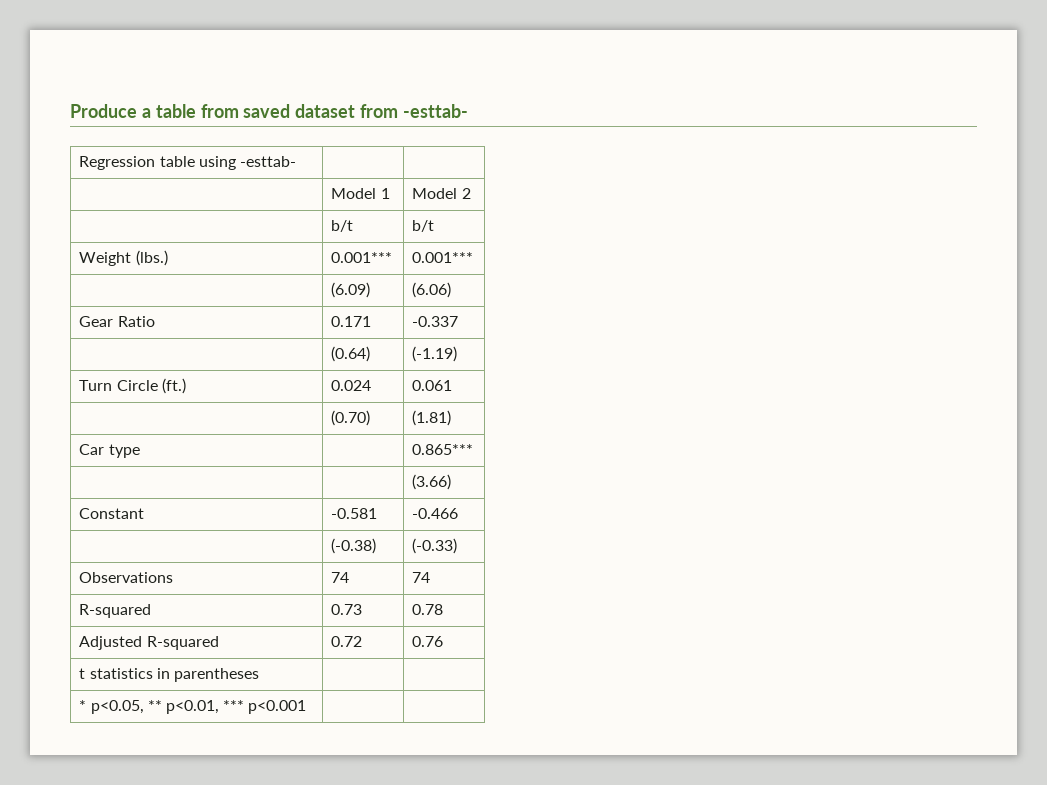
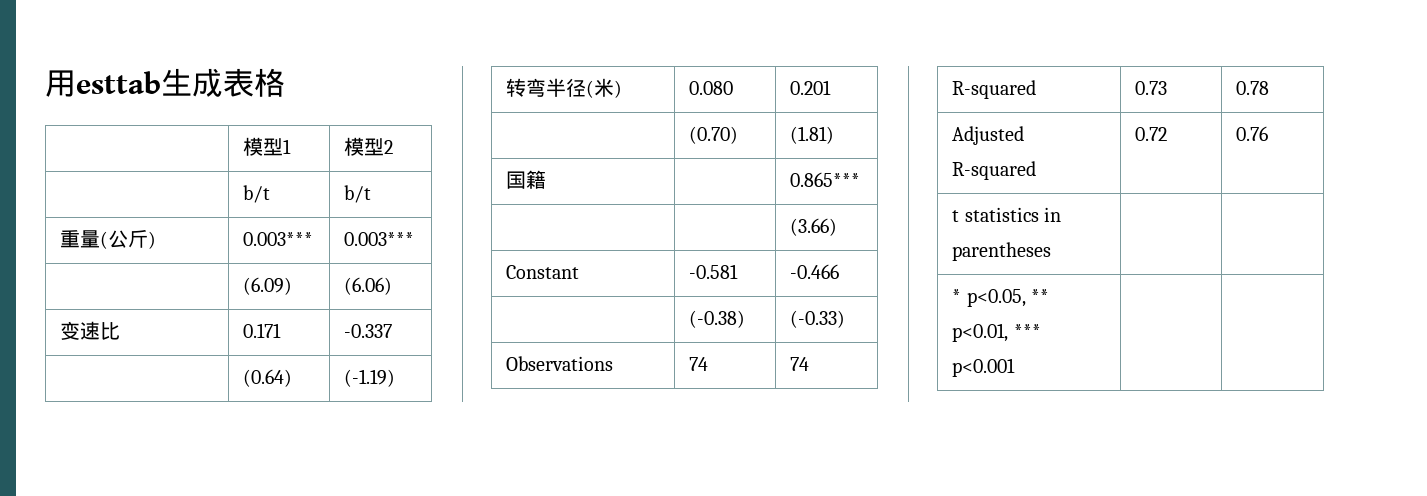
- Produce a table from saved dataset from -esttab-
- Regression table using -esttab- | |
- | Model 1 | Model 2
+ 用esttab生成表格
+ | 模型1 | 模型2
- Weight (lbs.) | 0.001*** | 0.001***
+ 重量(公斤) | 0.003*** | 0.003***
- Gear Ratio | 0.171 | -0.337
+ 变速比 | 0.171 | -0.337
- Turn Circle (ft.) | 0.024 | 0.061
+ 转弯半径(米) | 0.080 | 0.201
- Car type | | 0.865***
+ 国籍 | | 0.865***

